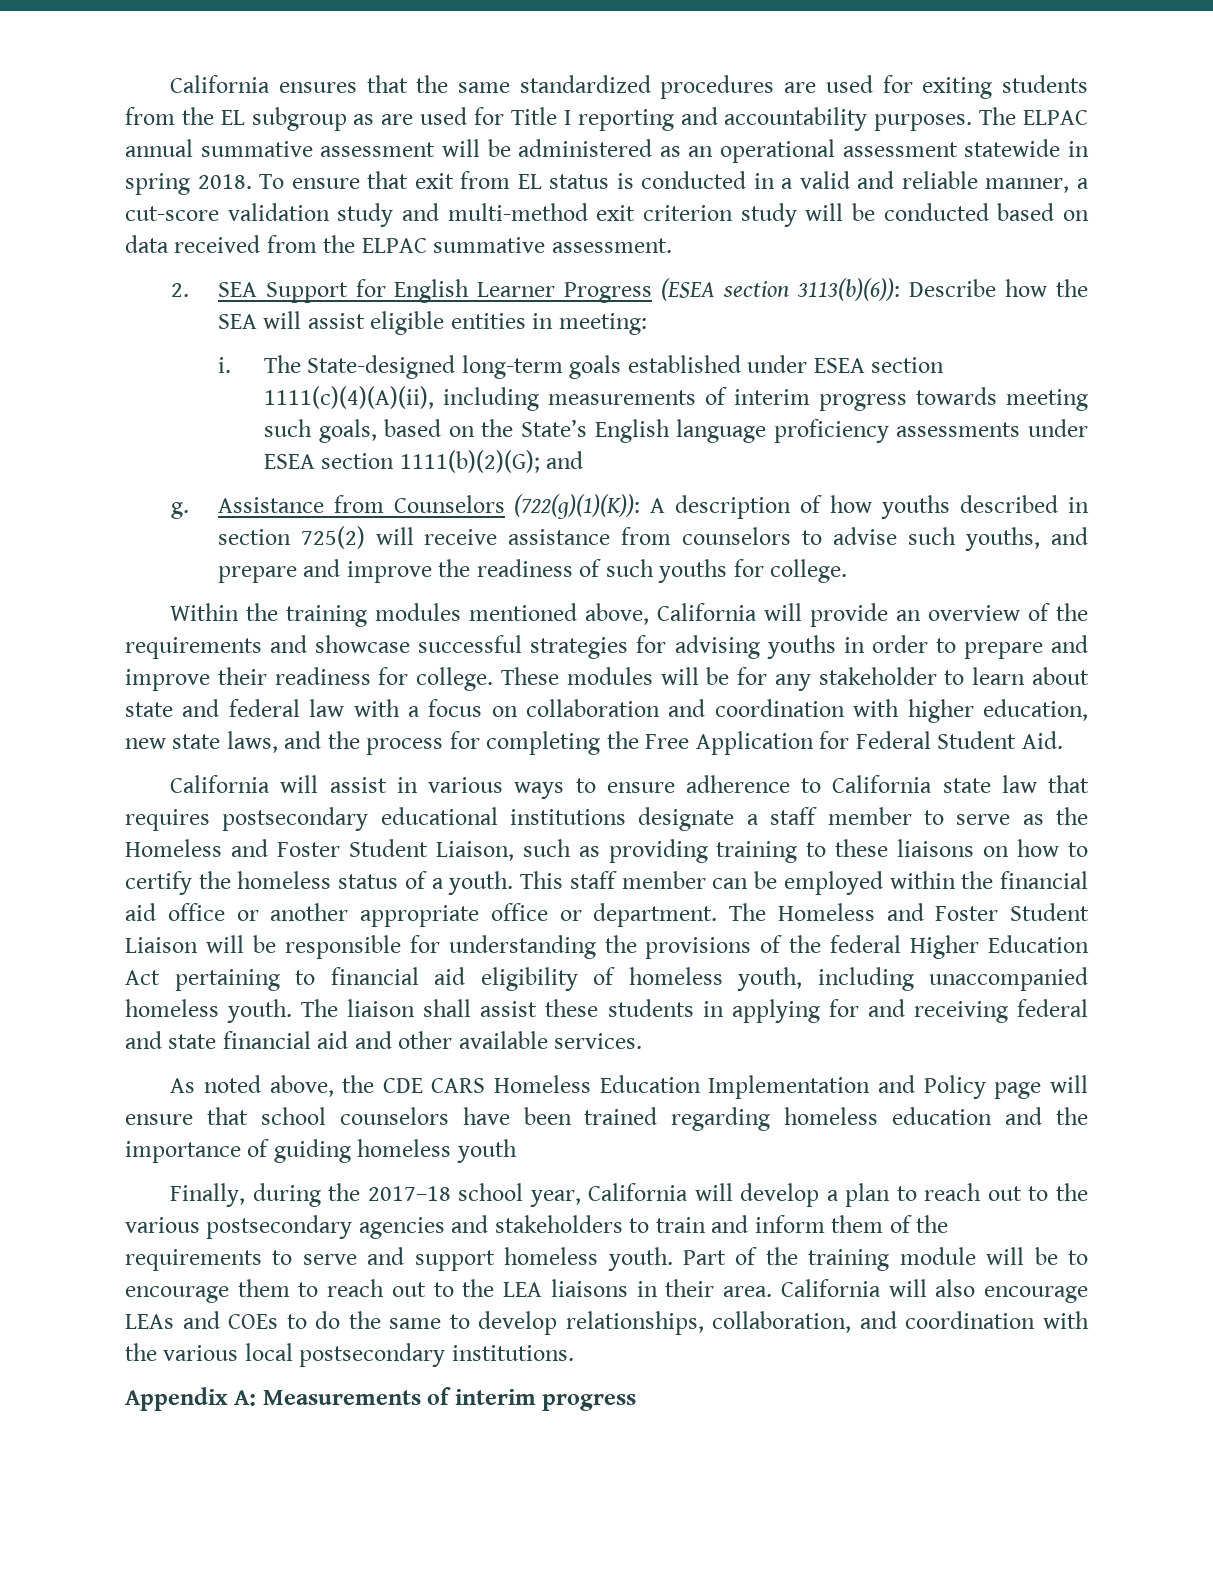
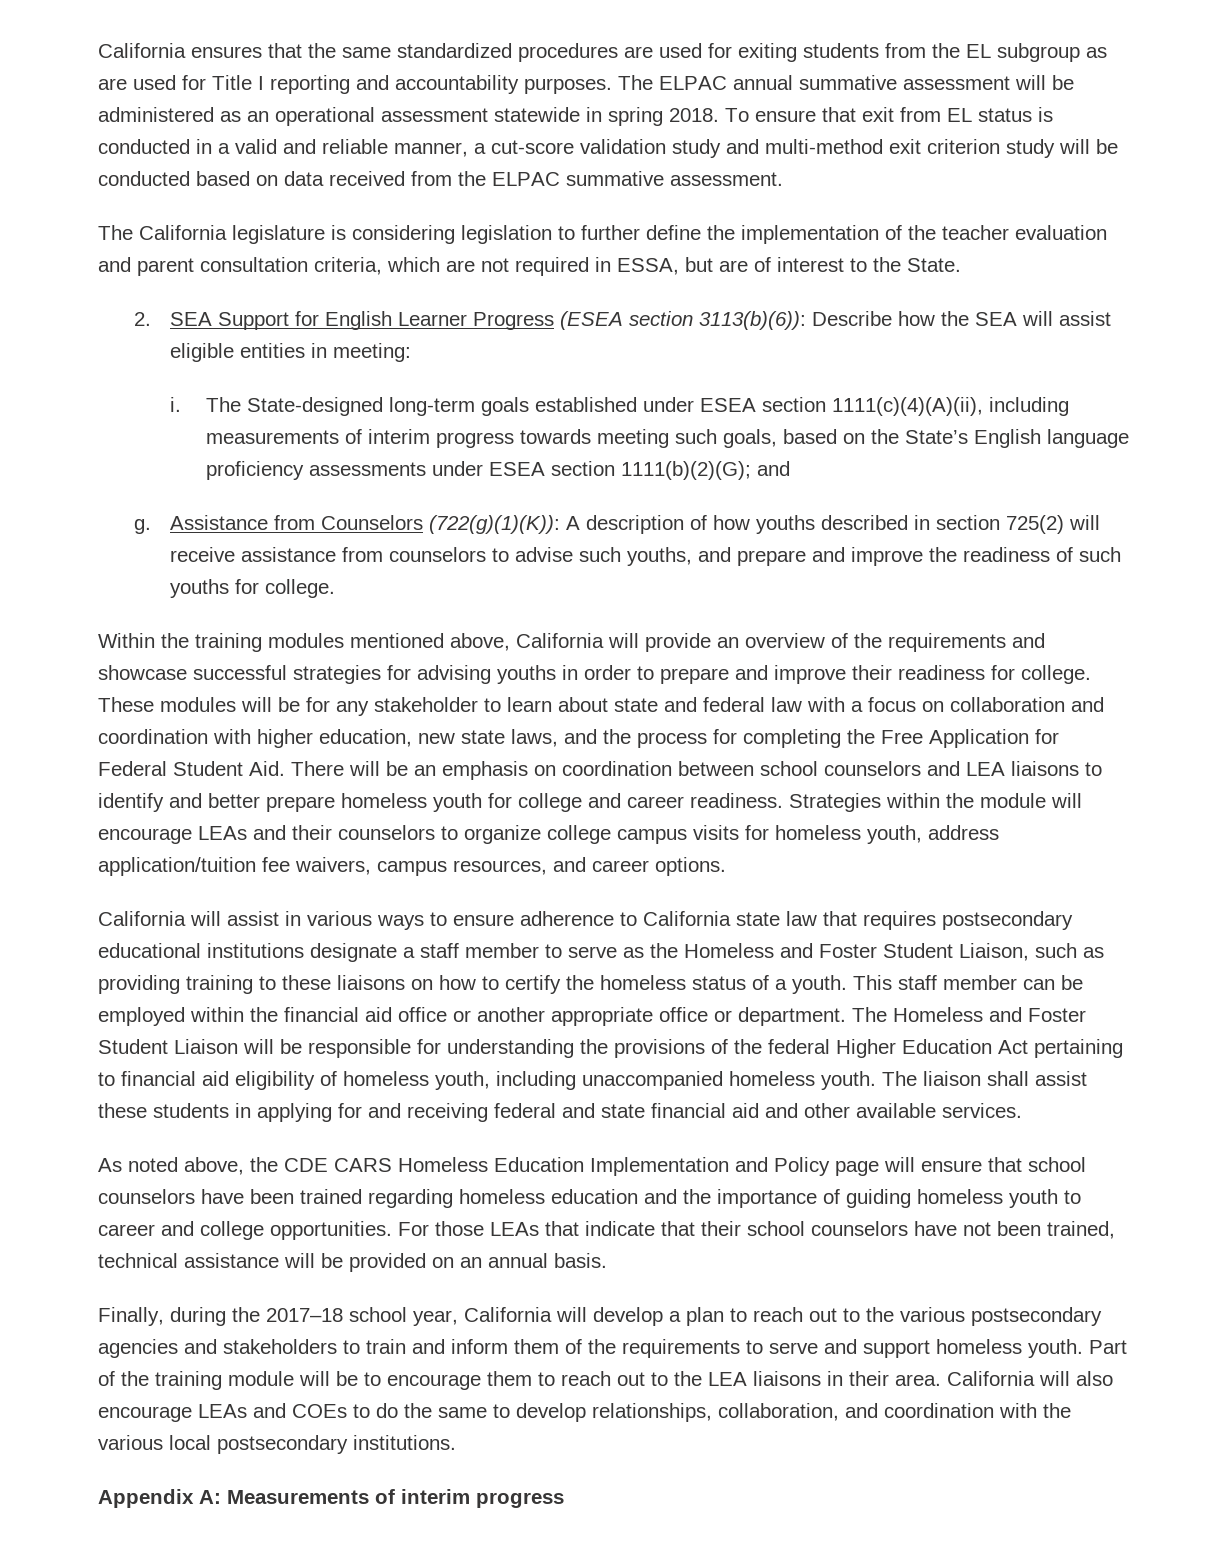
+ The California legislature is considering legislation to further define the implementation of the teacher evaluation and parent consultation criteria, which are not required in ESSA, but are of interest to the State.
- These modules will be for any stakeholder to learn about state and federal law with a focus on collaboration and coordination with higher education, new state laws, and the process for completing the Free Application for Federal Student Aid.
+ These modules will be for any stakeholder to learn about state and federal law with a focus on collaboration and coordination with higher education, new state laws, and the process for completing the Free Application for Federal Student Aid. There will be an emphasis on coordination between school counselors and LEA liaisons to identify and better prepare homeless youth for college and career readiness. Strategies within the module will encourage LEAs and their counselors to organize college campus visits for homeless youth, address application/tuition fee waivers, campus resources, and career options.
- As noted above, the CDE CARS Homeless Education Implementation and Policy page will ensure that school counselors have been trained regarding homeless education and the importance of guiding homeless youth
+ As noted above, the CDE CARS Homeless Education Implementation and Policy page will ensure that school counselors have been trained regarding homeless education and the importance of guiding homeless youth to career and college opportunities. For those LEAs that indicate that their school counselors have not been trained, technical assistance will be provided on an annual basis.

